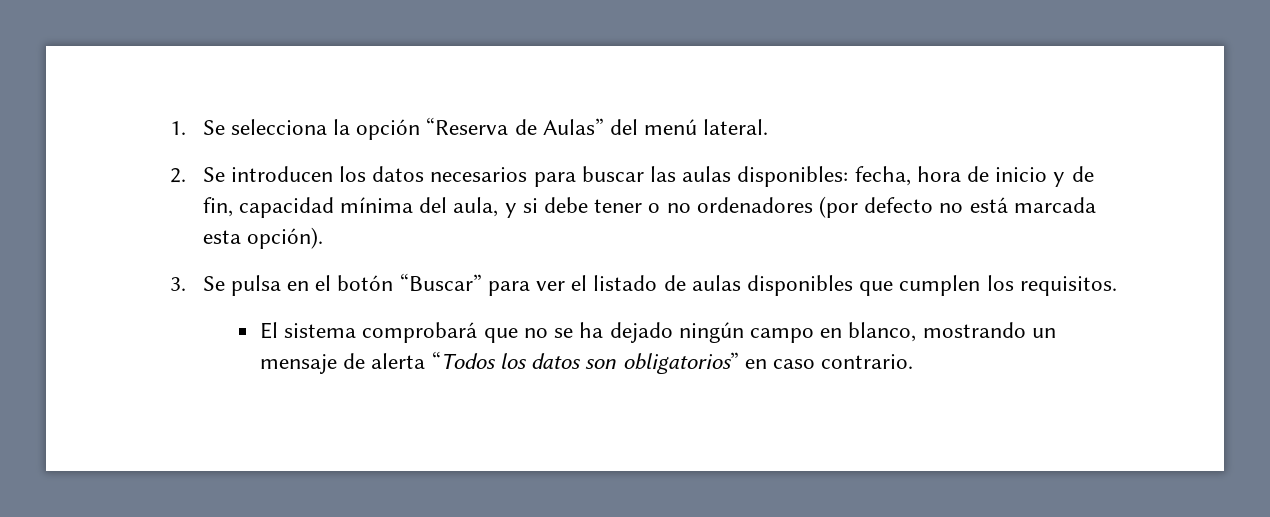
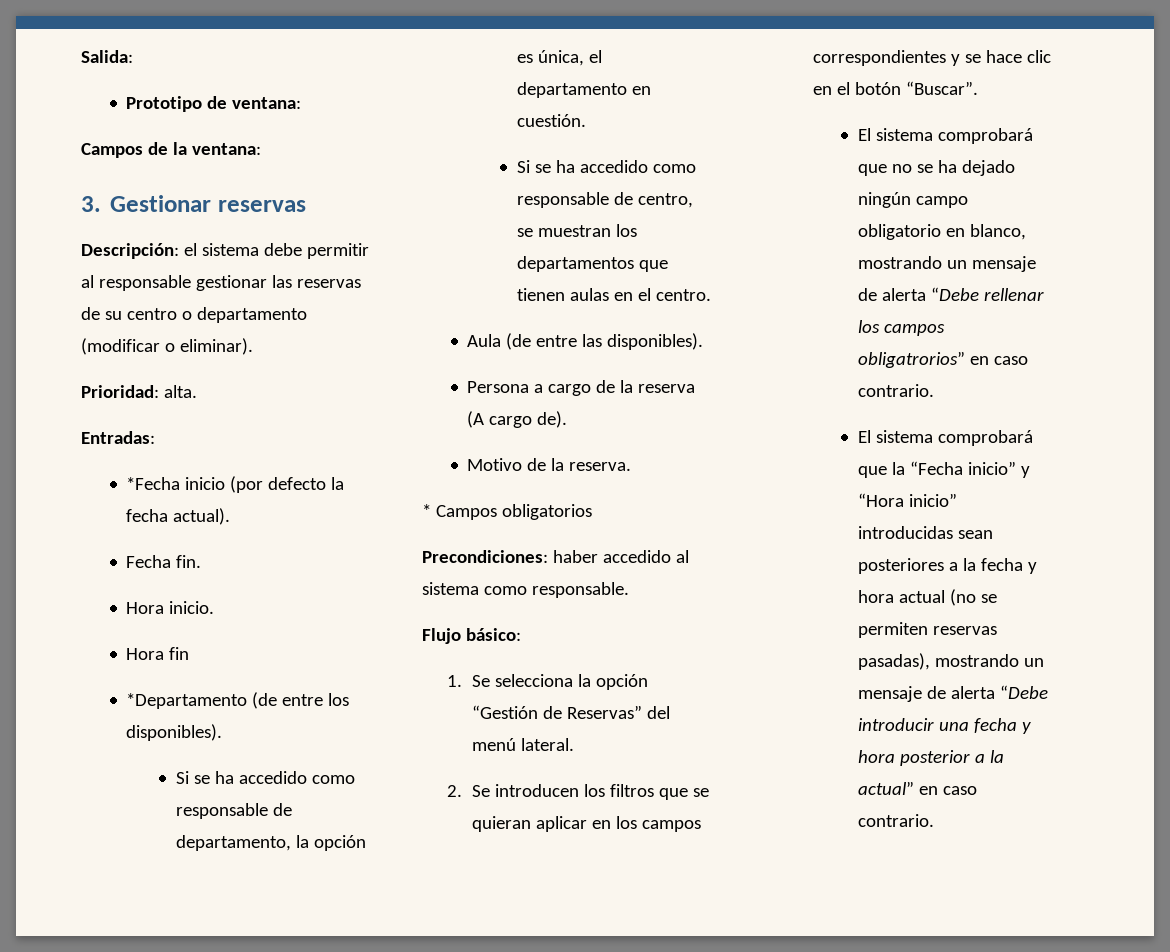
+ Salida:
+ Prototipo de ventana:
+ Campos de la ventana:
+ 3. Gestionar reservas
+ Descripción: el sistema debe permitir al responsable gestionar las reservas de su centro o departamento (modificar o eliminar).
+ Prioridad: alta.
+ Entradas:
+ *Fecha inicio (por defecto la fecha actual).
+ Fecha fin.
+ Hora inicio.
+ Hora fin
+ *Departamento (de entre los disponibles).
+ Si se ha accedido como responsable de departamento, la opción es única, el departamento en cuestión.
+ Si se ha accedido como responsable de centro, se muestran los departamentos que tienen aulas en el centro.
+ Aula (de entre las disponibles).
+ Persona a cargo de la reserva (A cargo de).
+ Motivo de la reserva.
+ * Campos obligatorios
+ Precondiciones: haber accedido al sistema como responsable.
+ Flujo básico:
- 1. Se selecciona la opción “Reserva de Aulas” del menú lateral.
+ 1. Se selecciona la opción “Gestión de Reservas” del menú lateral.
- 2. Se introducen los datos necesarios para buscar las aulas disponibles: fecha, hora de inicio y de fin, capacidad mínima del aula, y si debe tener o no ordenadores (por defecto no está marcada esta opción).
- 3. Se pulsa en el botón “Buscar” para ver el listado de aulas disponibles que cumplen los requisitos.
+ 2. Se introducen los filtros que se quieran aplicar en los campos correspondientes y se hace clic en el botón “Buscar”.
- El sistema comprobará que no se ha dejado ningún campo en blanco, mostrando un mensaje de alerta “Todos los datos son obligatorios” en caso contrario.
+ El sistema comprobará que no se ha dejado ningún campo obligatorio en blanco, mostrando un mensaje de alerta “Debe rellenar los campos obligatrorios” en caso contrario.
+ El sistema comprobará que la “Fecha inicio” y “Hora inicio” introducidas sean posteriores a la fecha y hora actual (no se permiten reservas pasadas), mostrando un mensaje de alerta “Debe introducir una fecha y hora posterior a la actual” en caso contrario.

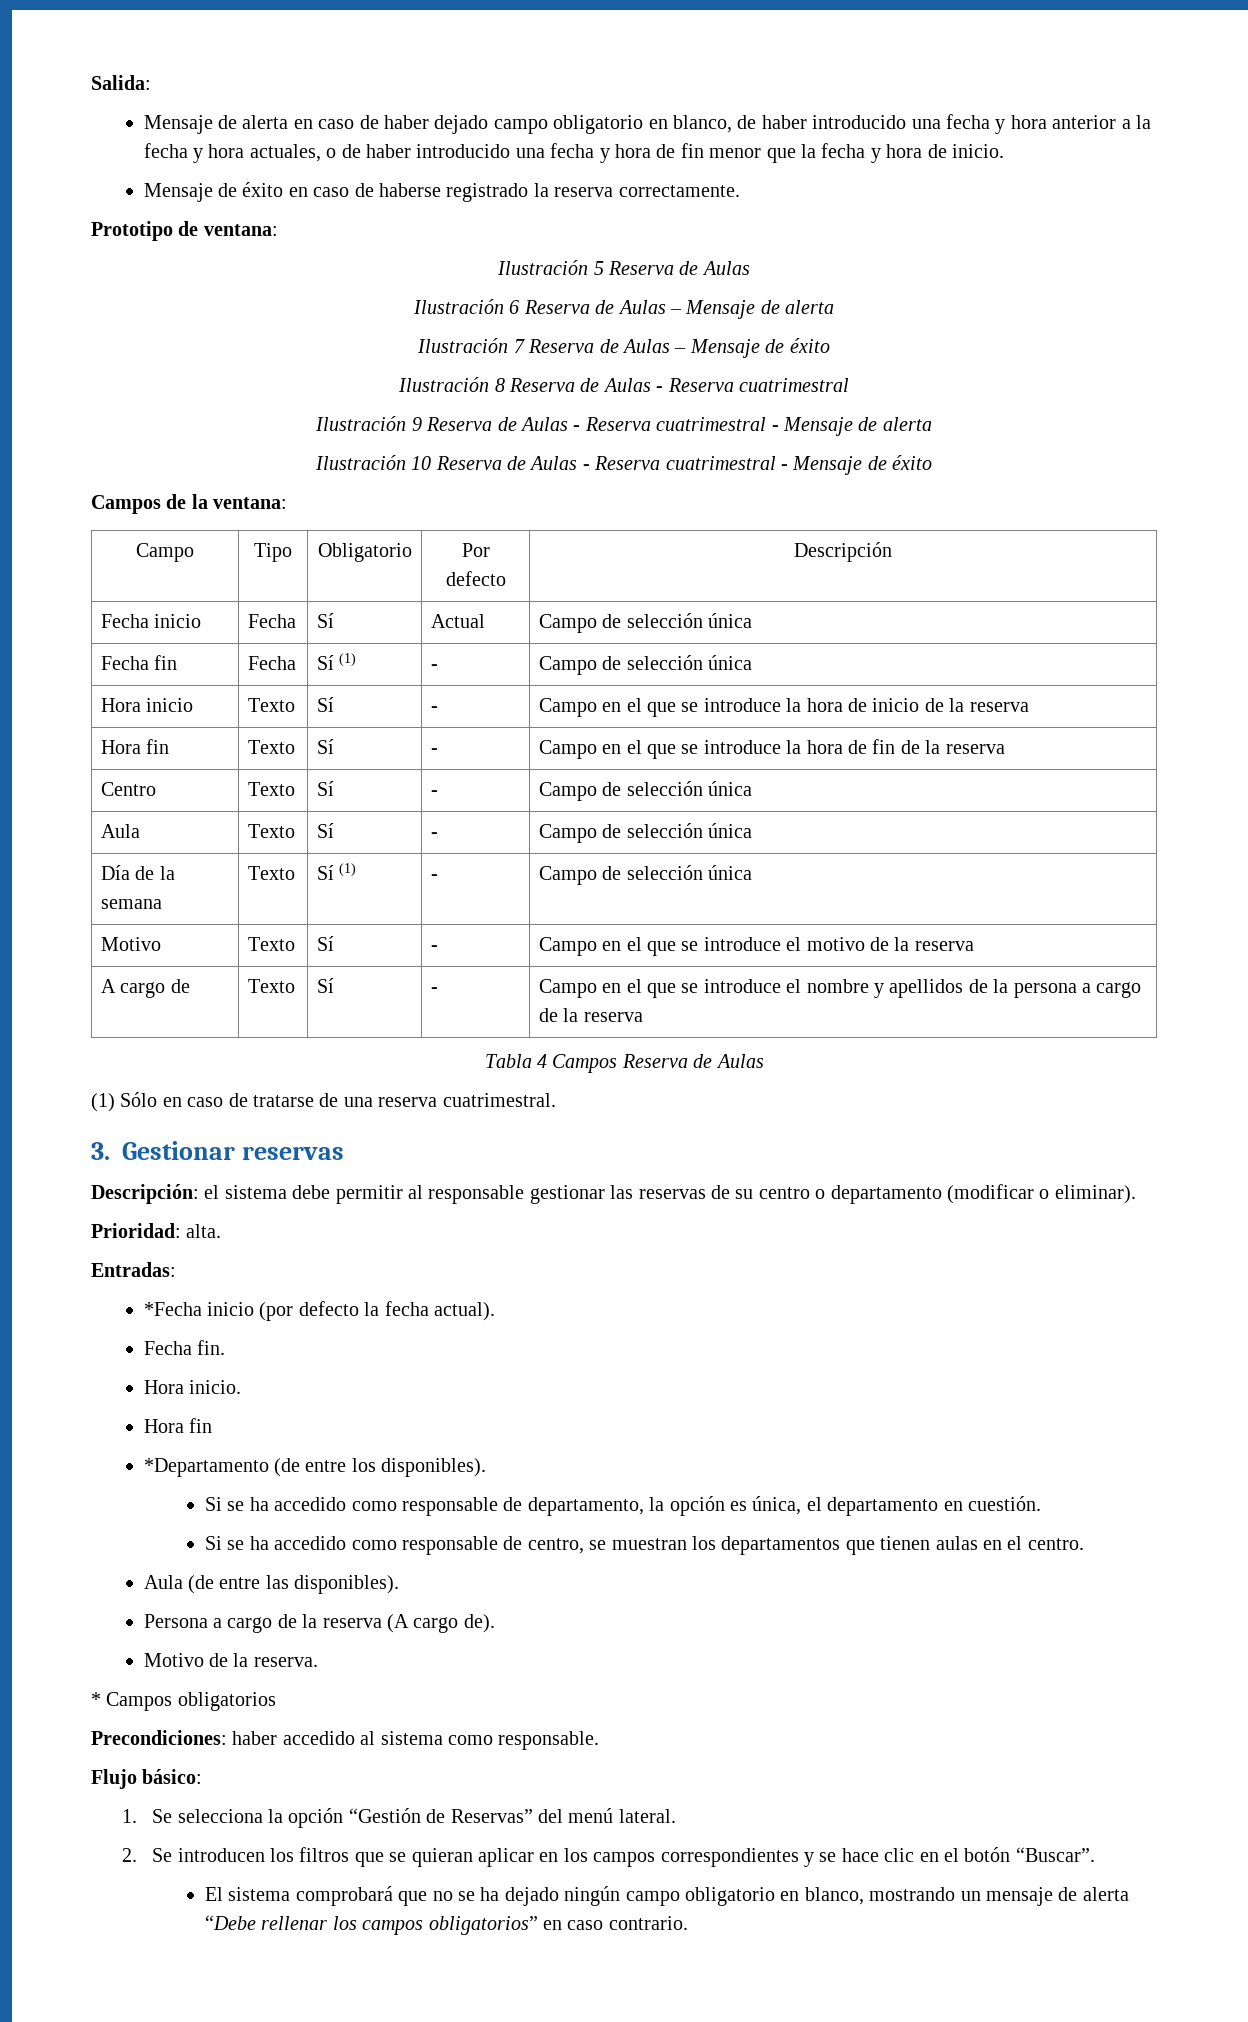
+ Mensaje de alerta en caso de haber dejado campo obligatorio en blanco, de haber introducido una fecha y hora anterior a la fecha y hora actuales, o de haber introducido una fecha y hora de fin menor que la fecha y hora de inicio.
+ Mensaje de éxito en caso de haberse registrado la reserva correctamente.
  Prototipo de ventana:
+ Ilustración 5 Reserva de Aulas
+ Ilustración 6 Reserva de Aulas – Mensaje de alerta
+ Ilustración 7 Reserva de Aulas – Mensaje de éxito
+ Ilustración 8 Reserva de Aulas - Reserva cuatrimestral
+ Ilustración 9 Reserva de Aulas - Reserva cuatrimestral - Mensaje de alerta
+ Ilustración 10 Reserva de Aulas - Reserva cuatrimestral - Mensaje de éxito
  Campos de la ventana:
+ Campo | Tipo | Obligatorio | Por defecto | Descripción
+ Fecha inicio | Fecha | Sí | Actual | Campo de selección única
+ Fecha fin | Fecha | Sí (1) | - | Campo de selección única
+ Hora inicio | Texto | Sí | - | Campo en el que se introduce la hora de inicio de la reserva
+ Hora fin | Texto | Sí | - | Campo en el que se introduce la hora de fin de la reserva
+ Centro | Texto | Sí | - | Campo de selección única
+ Aula | Texto | Sí | - | Campo de selección única
+ Día de la semana | Texto | Sí (1) | - | Campo de selección única
+ Motivo | Texto | Sí | - | Campo en el que se introduce el motivo de la reserva
+ A cargo de | Texto | Sí | - | Campo en el que se introduce el nombre y apellidos de la persona a cargo de la reserva
+ Tabla 4 Campos Reserva de Aulas
+ (1) Sólo en caso de tratarse de una reserva cuatrimestral.
- El sistema comprobará que no se ha dejado ningún campo obligatorio en blanco, mostrando un mensaje de alerta “Debe rellenar los campos obligatrorios” en caso contrario.
- El sistema comprobará que la “Fecha inicio” y “Hora inicio” introducidas sean posteriores a la fecha y hora actual (no se permiten reservas pasadas), mostrando un mensaje de alerta “Debe introducir una fecha y hora posterior a la actual” en caso contrario.
+ El sistema comprobará que no se ha dejado ningún campo obligatorio en blanco, mostrando un mensaje de alerta “Debe rellenar los campos obligatorios” en caso contrario.

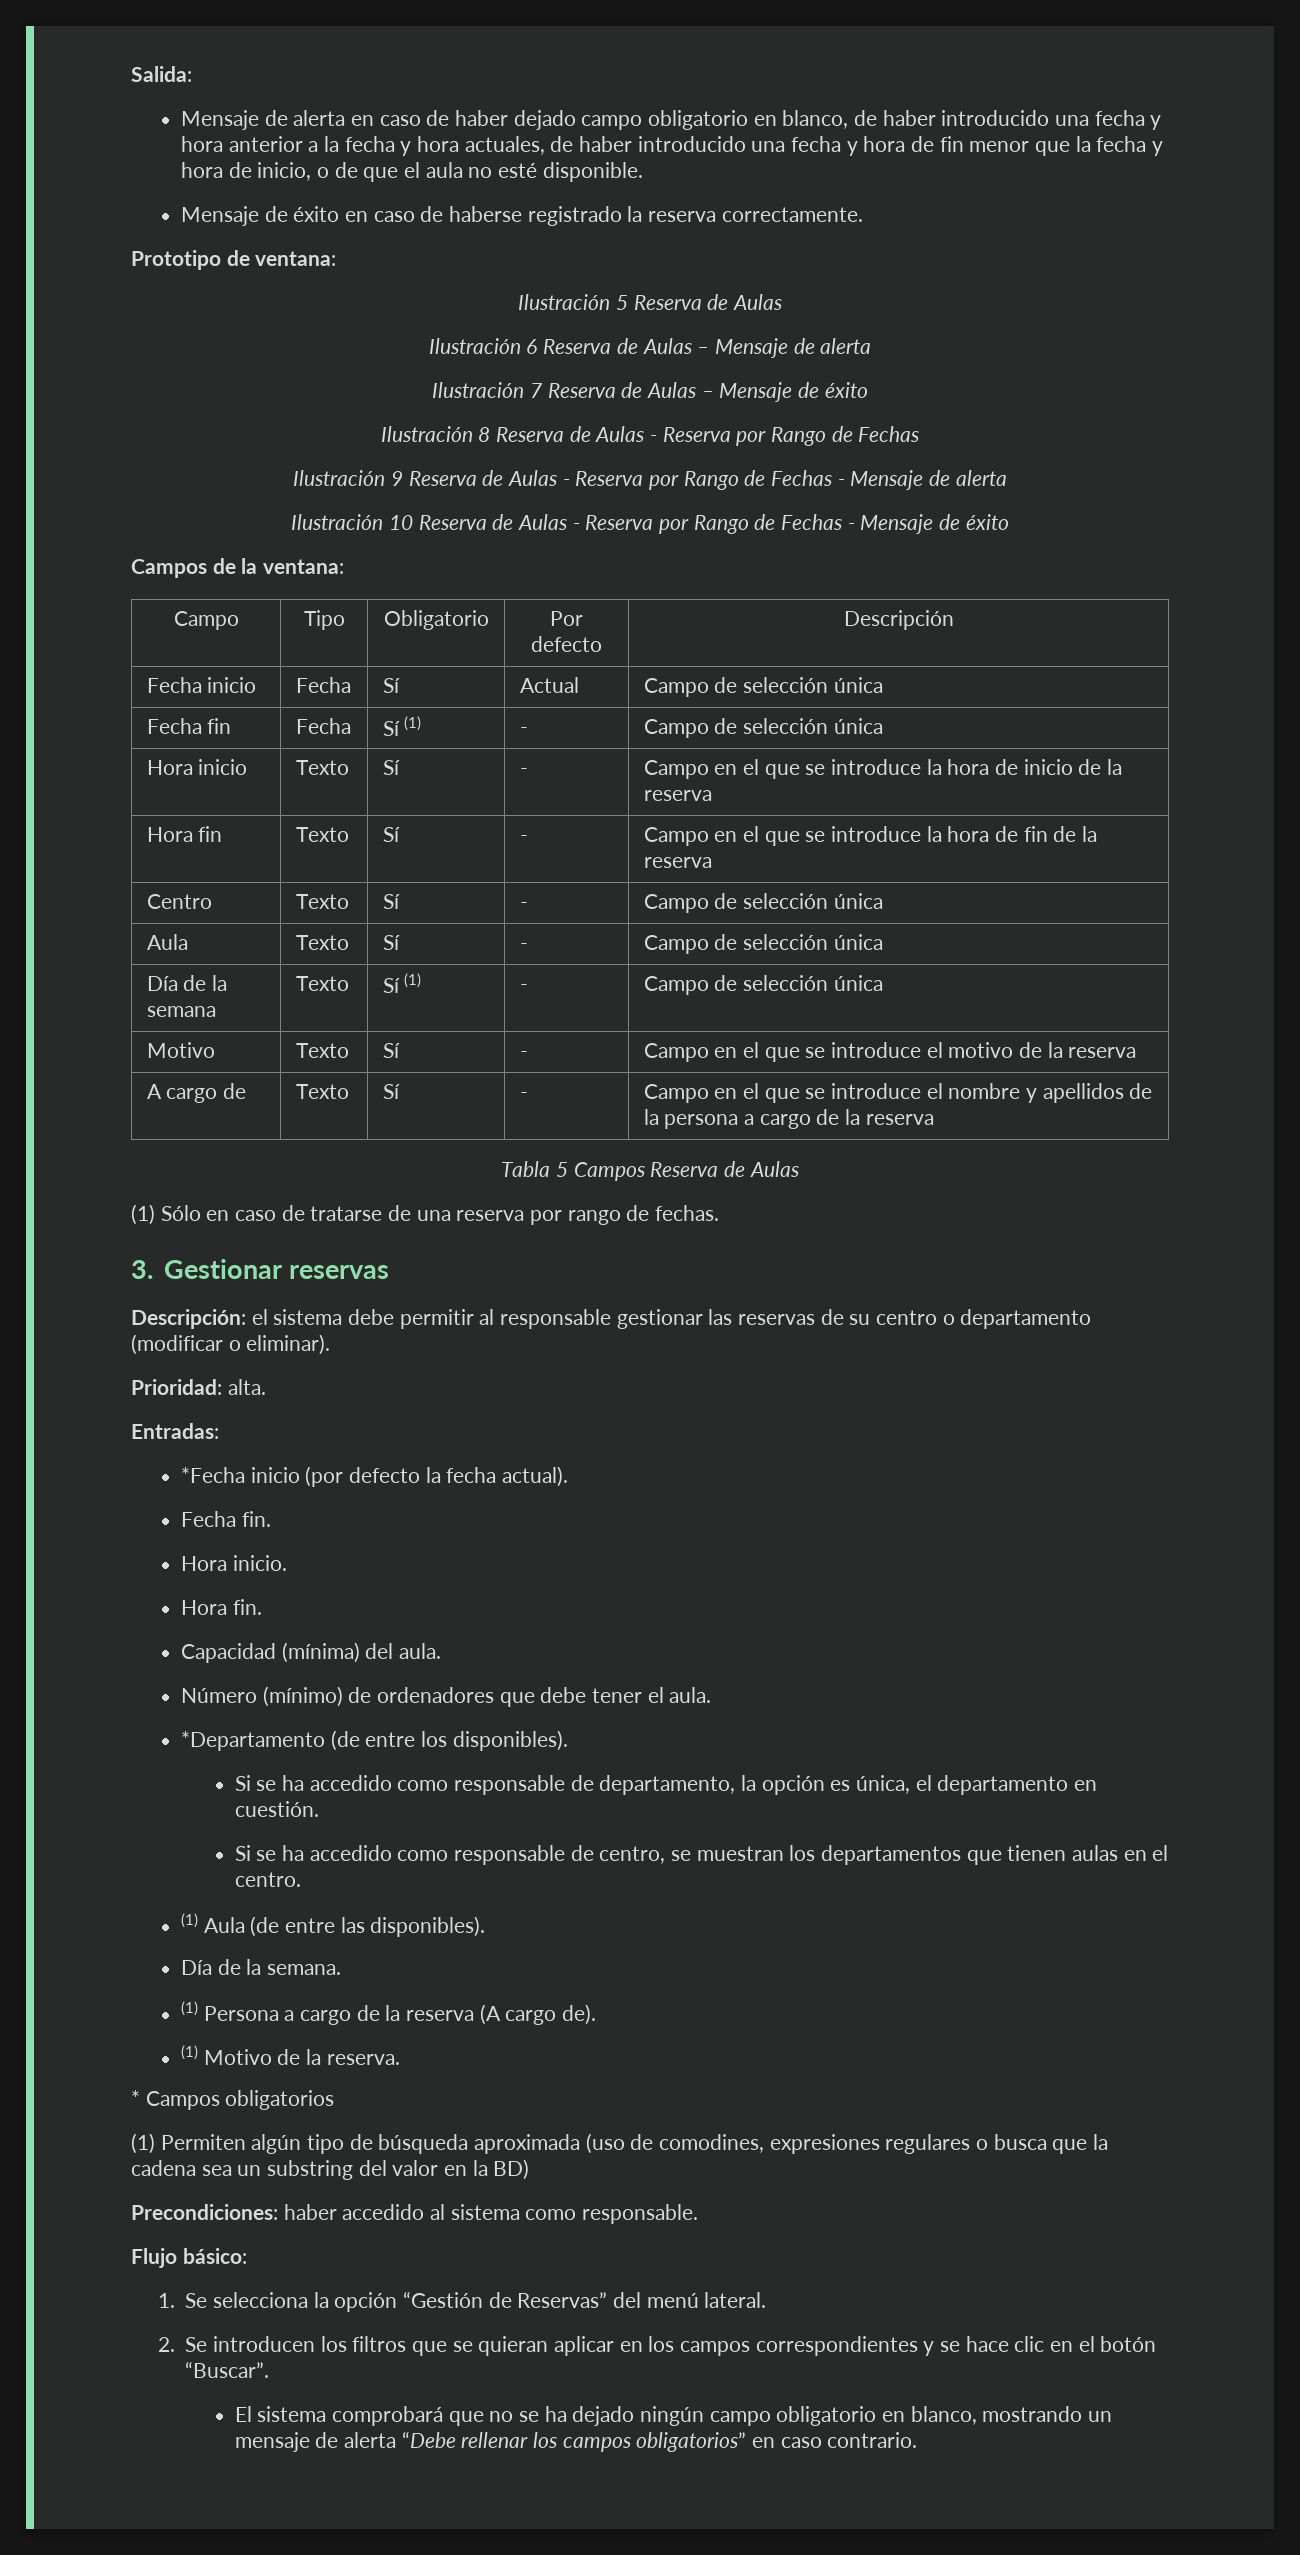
- Mensaje de alerta en caso de haber dejado campo obligatorio en blanco, de haber introducido una fecha y hora anterior a la fecha y hora actuales, o de haber introducido una fecha y hora de fin menor que la fecha y hora de inicio.
+ Mensaje de alerta en caso de haber dejado campo obligatorio en blanco, de haber introducido una fecha y hora anterior a la fecha y hora actuales, de haber introducido una fecha y hora de fin menor que la fecha y hora de inicio, o de que el aula no esté disponible.
- Ilustración 8 Reserva de Aulas - Reserva cuatrimestral
+ Ilustración 8 Reserva de Aulas - Reserva por Rango de Fechas
- Ilustración 9 Reserva de Aulas - Reserva cuatrimestral - Mensaje de alerta
+ Ilustración 9 Reserva de Aulas - Reserva por Rango de Fechas - Mensaje de alerta
- Ilustración 10 Reserva de Aulas - Reserva cuatrimestral - Mensaje de éxito
+ Ilustración 10 Reserva de Aulas - Reserva por Rango de Fechas - Mensaje de éxito
- Tabla 4 Campos Reserva de Aulas
+ Tabla 5 Campos Reserva de Aulas
- (1) Sólo en caso de tratarse de una reserva cuatrimestral.
+ (1) Sólo en caso de tratarse de una reserva por rango de fechas.
  Hora inicio.
- Hora fin
+ Hora fin.
+ Capacidad (mínima) del aula.
+ Número (mínimo) de ordenadores que debe tener el aula.
- Aula (de entre las disponibles).
+ (1) Aula (de entre las disponibles).
- Persona a cargo de la reserva (A cargo de).
+ Día de la semana.
+ (1) Persona a cargo de la reserva (A cargo de).
- Motivo de la reserva.
+ (1) Motivo de la reserva.
+ (1) Permiten algún tipo de búsqueda aproximada (uso de comodines, expresiones regulares o busca que la cadena sea un substring del valor en la BD)

